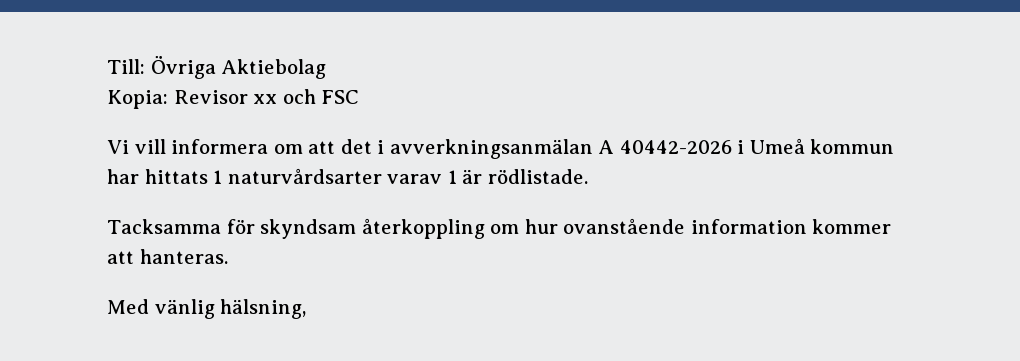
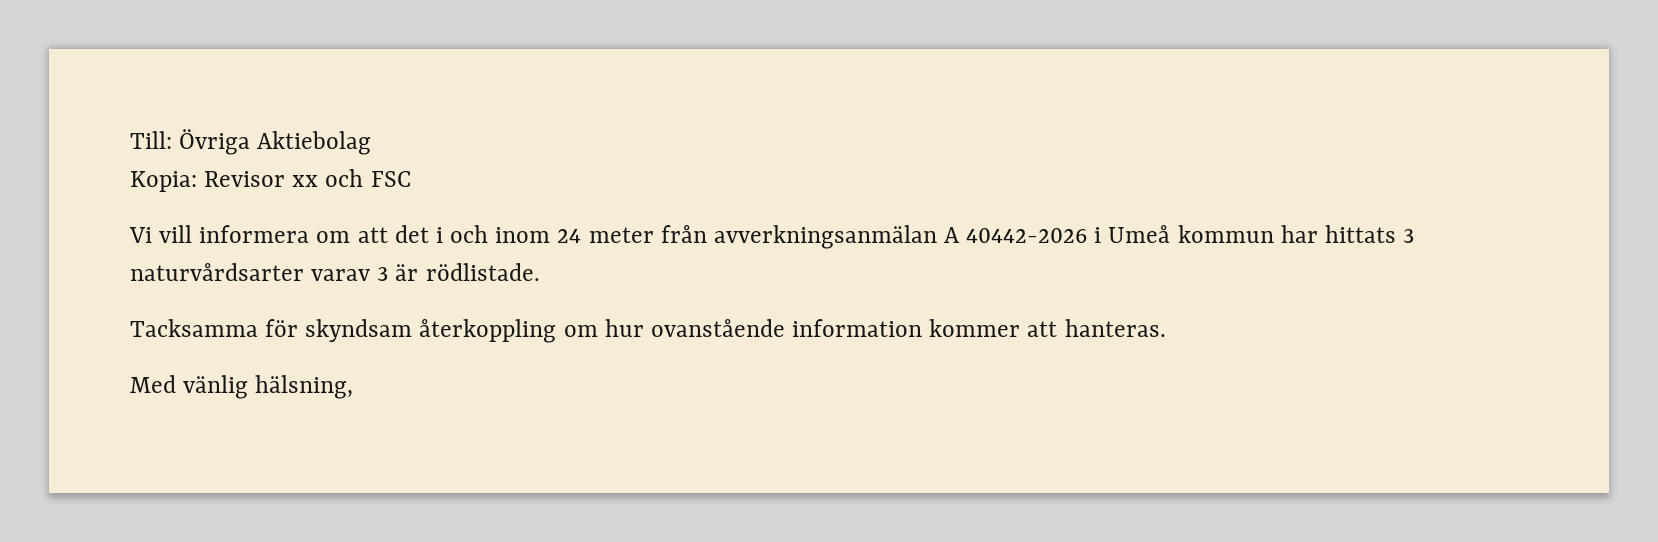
- Vi vill informera om att det i avverkningsanmälan A 40442-2026 i Umeå kommun har hittats 1 naturvårdsarter varav 1 är rödlistade.
+ Vi vill informera om att det i och inom 24 meter från avverkningsanmälan A 40442-2026 i Umeå kommun har hittats 3 naturvårdsarter varav 3 är rödlistade.

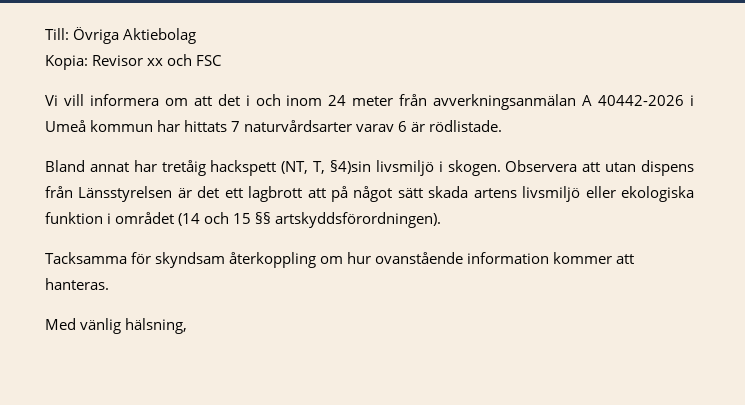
- Vi vill informera om att det i och inom 24 meter från avverkningsanmälan A 40442-2026 i Umeå kommun har hittats 3 naturvårdsarter varav 3 är rödlistade.
+ Vi vill informera om att det i och inom 24 meter från avverkningsanmälan A 40442-2026 i Umeå kommun har hittats 7 naturvårdsarter varav 6 är rödlistade.
+ Bland annat har tretåig hackspett (NT, T, §4)sin livsmiljö i skogen. Observera att utan dispens från Länsstyrelsen är det ett lagbrott att på något sätt skada artens livsmiljö eller ekologiska funktion i området (14 och 15 §§ artskyddsförordningen).

